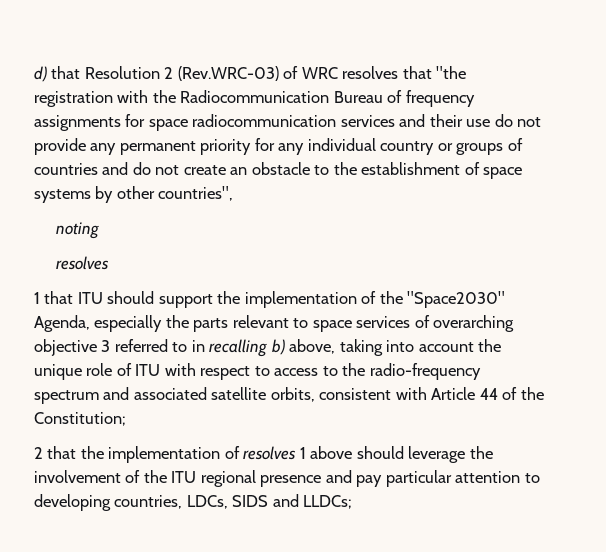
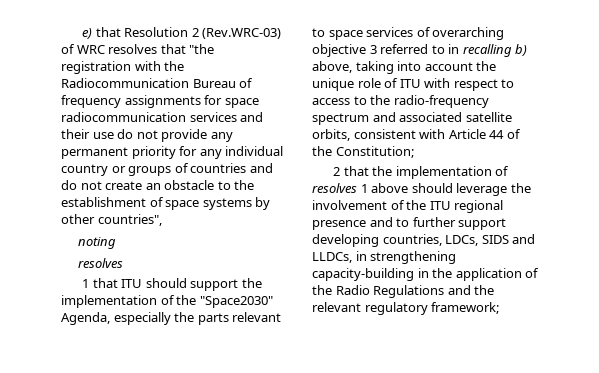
- d) that Resolution 2 (Rev.WRC-03) of WRC resolves that "the registration with the Radiocommunication Bureau of frequency assignments for space radiocommunication services and their use do not provide any permanent priority for any individual country or groups of countries and do not create an obstacle to the establishment of space systems by other countries",
+ e) that Resolution 2 (Rev.WRC-03) of WRC resolves that "the registration with the Radiocommunication Bureau of frequency assignments for space radiocommunication services and their use do not provide any permanent priority for any individual country or groups of countries and do not create an obstacle to the establishment of space systems by other countries",
- 2 that the implementation of resolves 1 above should leverage the involvement of the ITU regional presence and pay particular attention to developing countries, LDCs, SIDS and LLDCs;
+ 2 that the implementation of resolves 1 above should leverage the involvement of the ITU regional presence and to further support developing countries, LDCs, SIDS and LLDCs, in strengthening capacity-building in the application of the Radio Regulations and the relevant regulatory framework;

